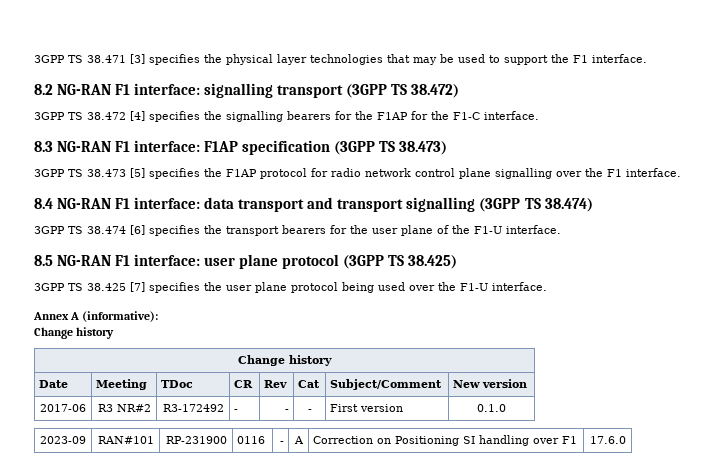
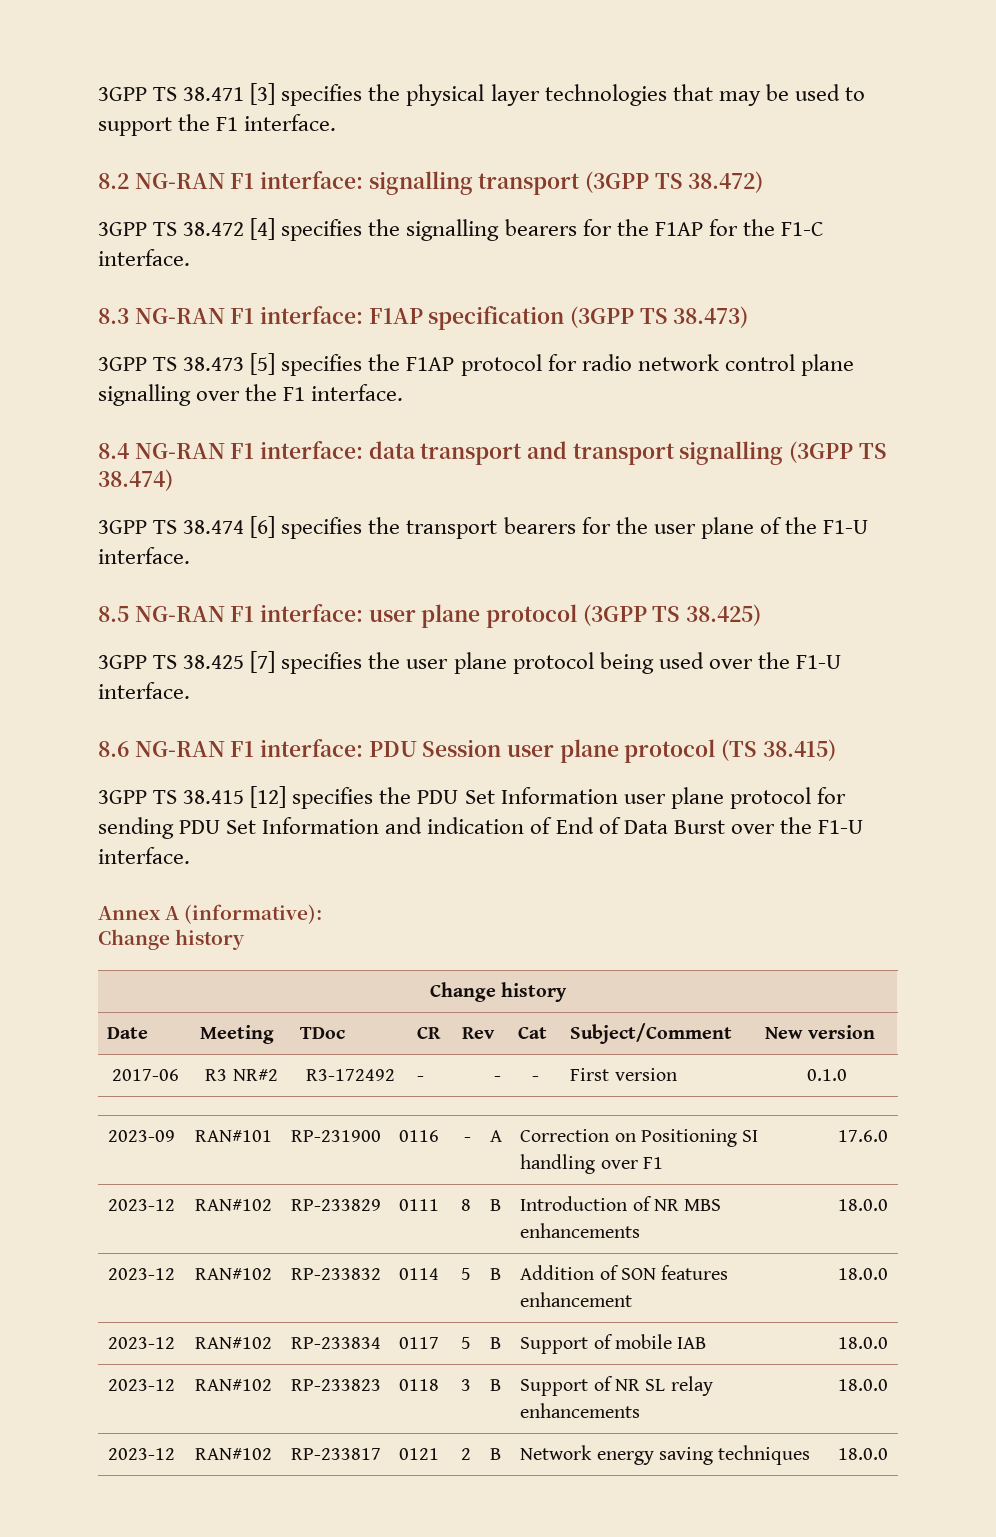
+ 8.6 NG-RAN F1 interface: PDU Session user plane protocol (TS 38.415)
+ 3GPP TS 38.415 [12] specifies the PDU Set Information user plane protocol for sending PDU Set Information and indication of End of Data Burst over the F1-U interface.
+ 2023-12 | RAN#102 | RP-233829 | 0111 | 8 | B | Introduction of NR MBS enhancements | 18.0.0
+ 2023-12 | RAN#102 | RP-233832 | 0114 | 5 | B | Addition of SON features enhancement | 18.0.0
+ 2023-12 | RAN#102 | RP-233834 | 0117 | 5 | B | Support of mobile IAB | 18.0.0
+ 2023-12 | RAN#102 | RP-233823 | 0118 | 3 | B | Support of NR SL relay enhancements | 18.0.0
+ 2023-12 | RAN#102 | RP-233817 | 0121 | 2 | B | Network energy saving techniques | 18.0.0

